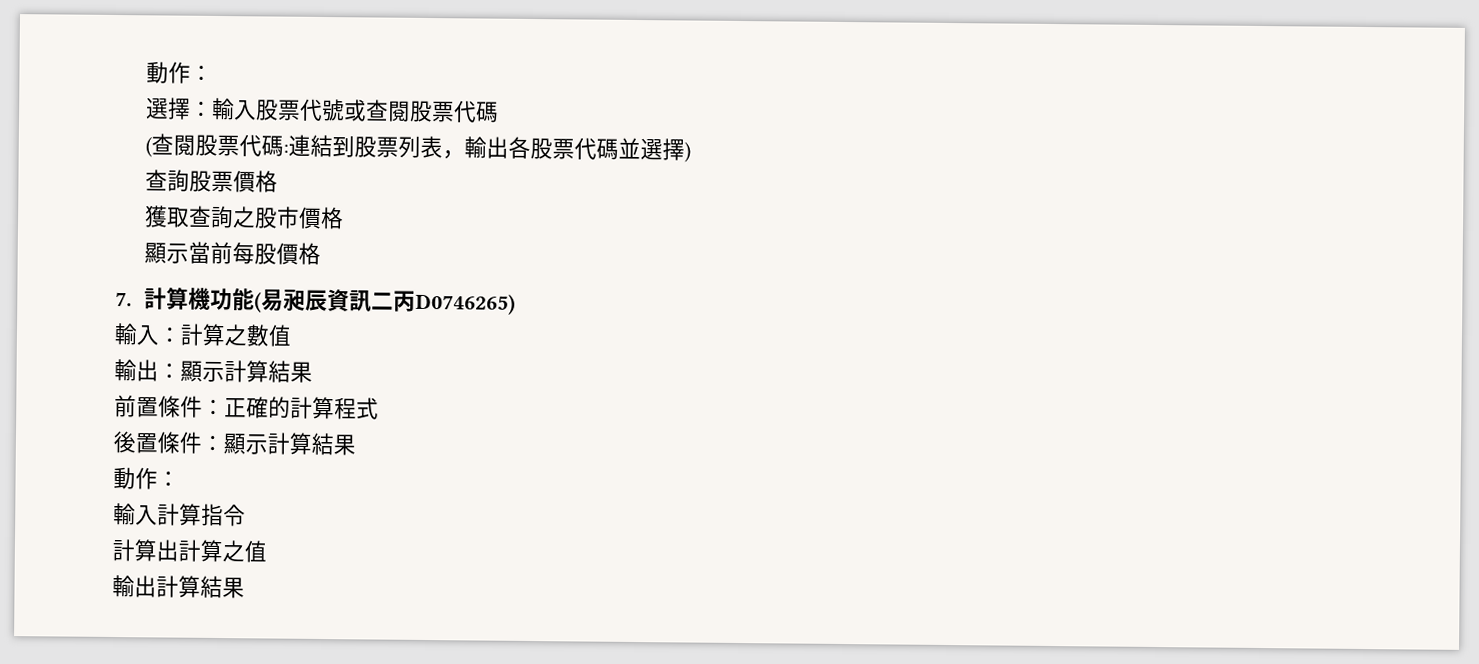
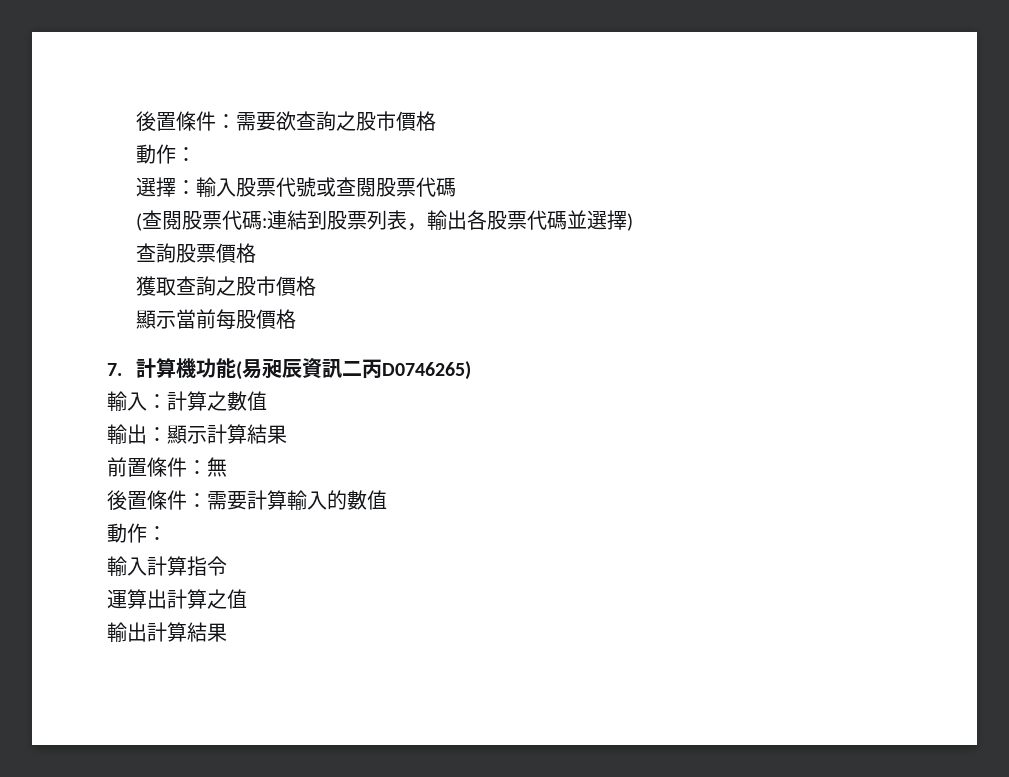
+ 後置條件：需要欲查詢之股市價格
- 前置條件：正確的計算程式
- 後置條件：顯示計算結果
+ 前置條件：無
+ 後置條件：需要計算輸入的數值
- 計算出計算之值
+ 運算出計算之值

